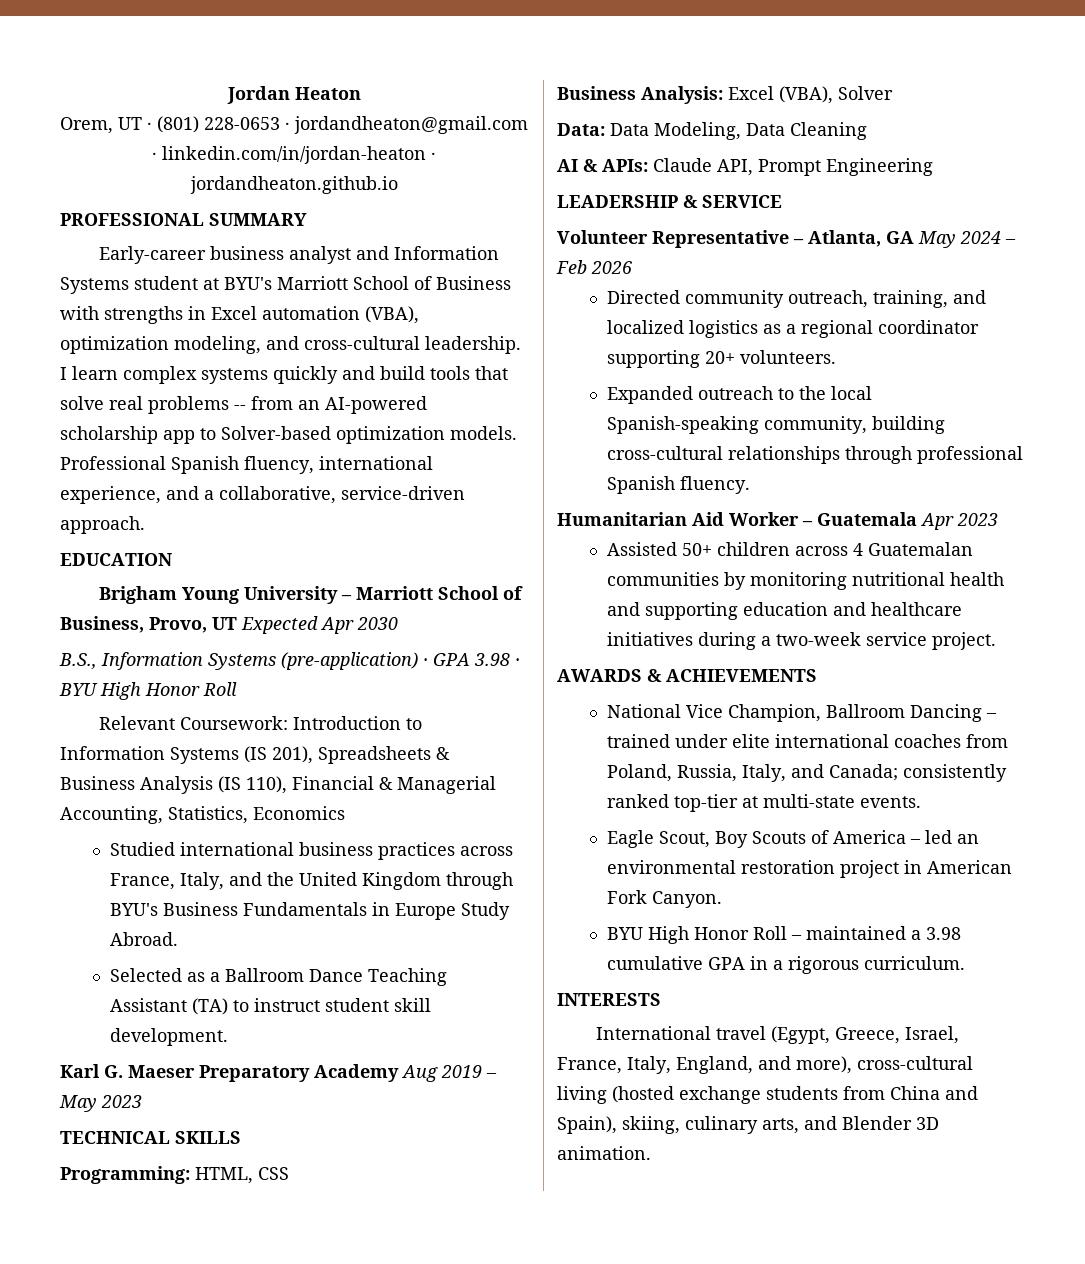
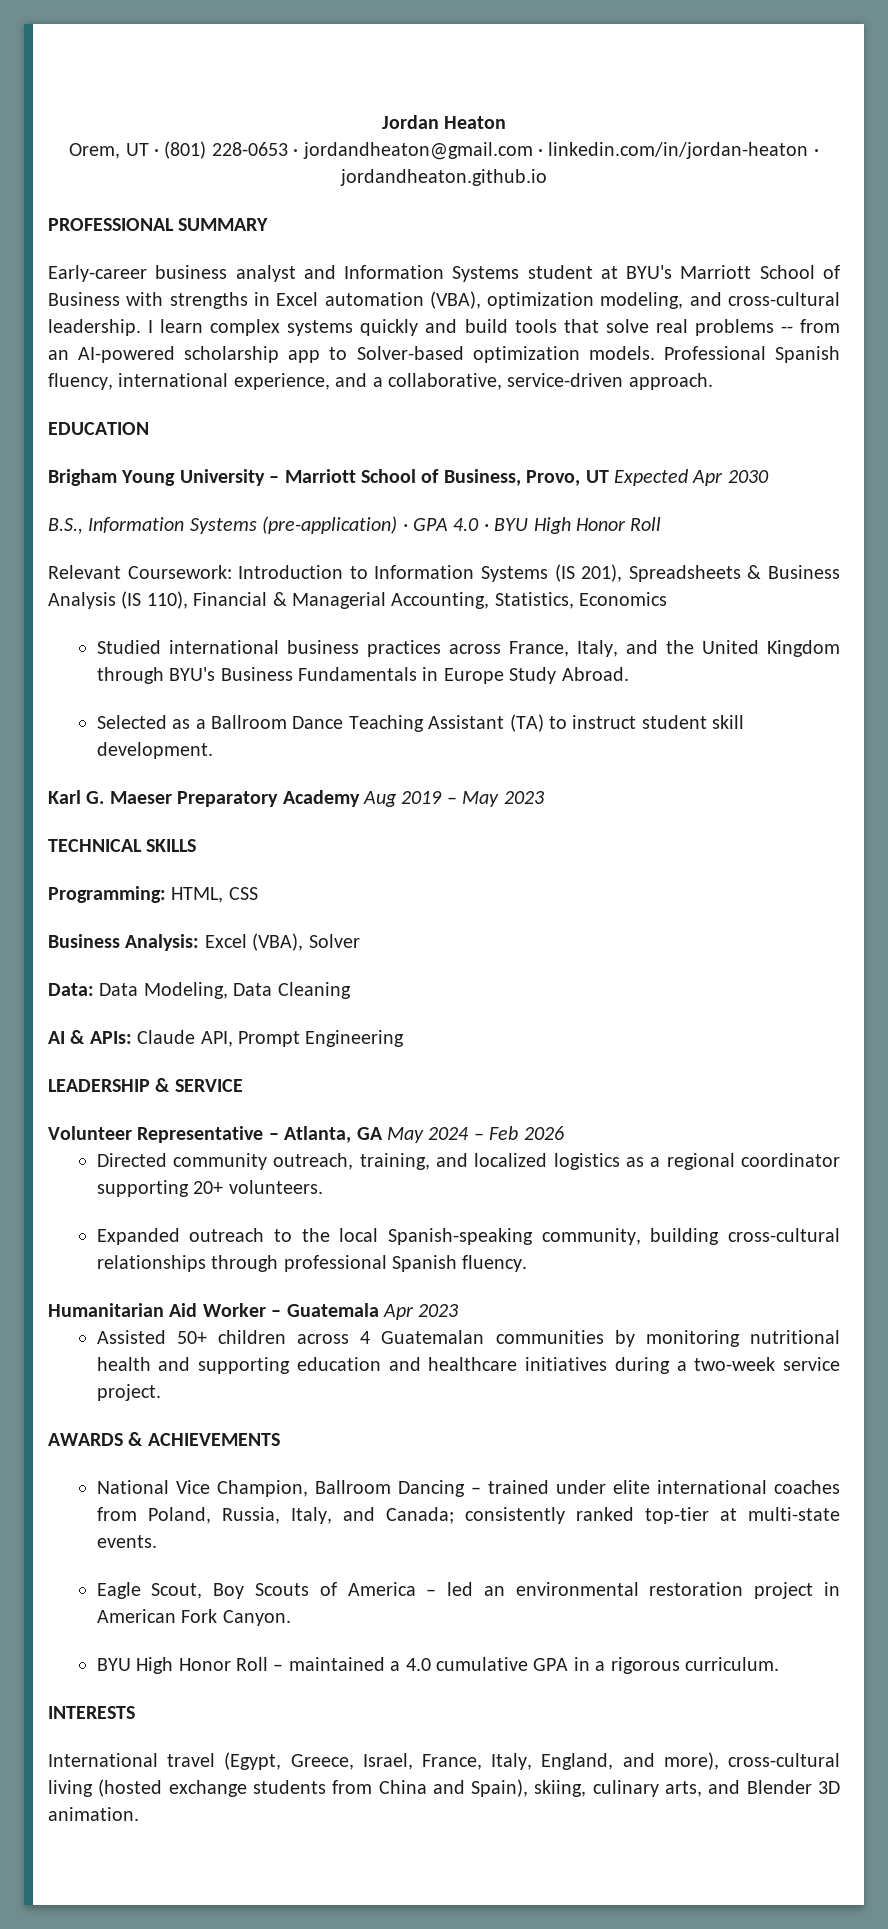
- B.S., Information Systems (pre-application) · GPA 3.98 · BYU High Honor Roll
+ B.S., Information Systems (pre-application) · GPA 4.0 · BYU High Honor Roll
- BYU High Honor Roll – maintained a 3.98 cumulative GPA in a rigorous curriculum.
+ BYU High Honor Roll – maintained a 4.0 cumulative GPA in a rigorous curriculum.

